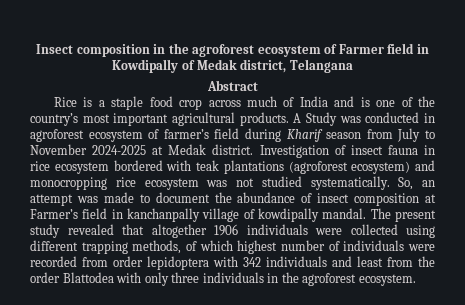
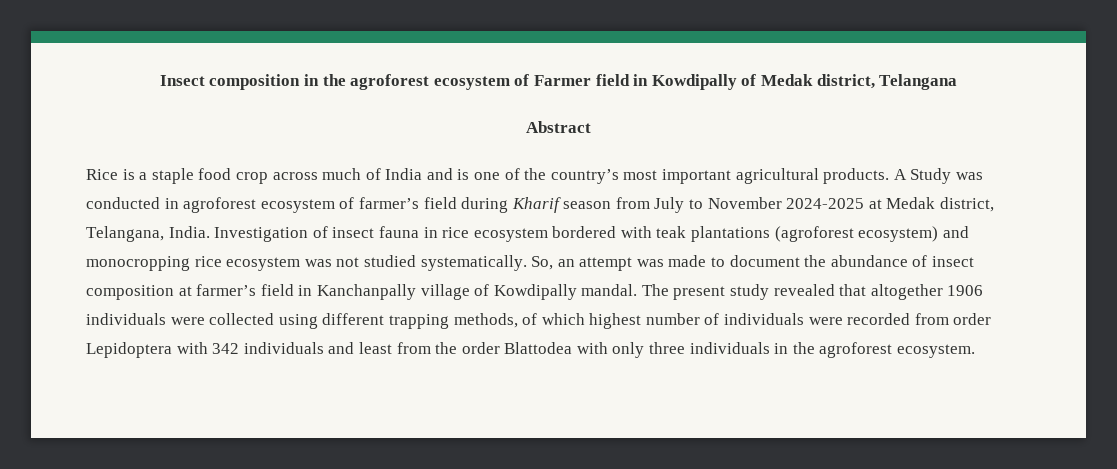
- A Study was conducted in agroforest ecosystem of farmer’s field during Kharif season from July to November 2024-2025 at Medak district.
+ A Study was conducted in agroforest ecosystem of farmer’s field during Kharif season from July to November 2024-2025 at Medak district, Telangana, India.
- So, an attempt was made to document the abundance of insect composition at Farmer’s field in kanchanpally village of kowdipally mandal.
+ So, an attempt was made to document the abundance of insect composition at farmer’s field in Kanchanpally village of Kowdipally mandal.
- The present study revealed that altogether 1906 individuals were collected using different trapping methods, of which highest number of individuals were recorded from order lepidoptera with 342 individuals and least from the order Blattodea with only three individuals in the agroforest ecosystem.
+ The present study revealed that altogether 1906 individuals were collected using different trapping methods, of which highest number of individuals were recorded from order Lepidoptera with 342 individuals and least from the order Blattodea with only three individuals in the agroforest ecosystem.

